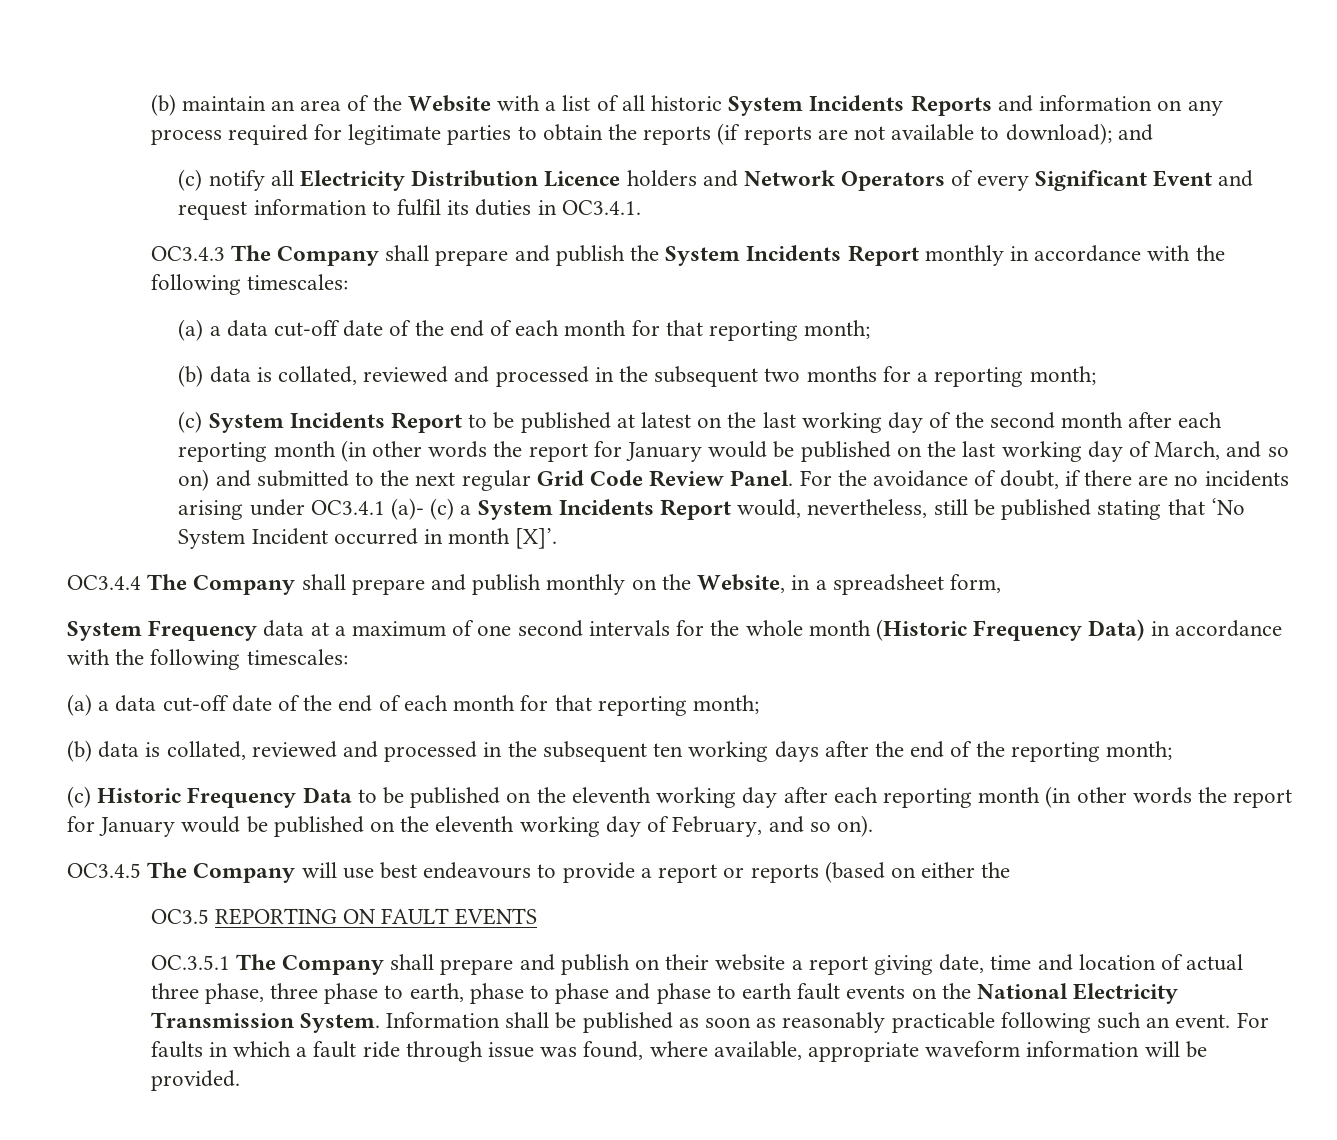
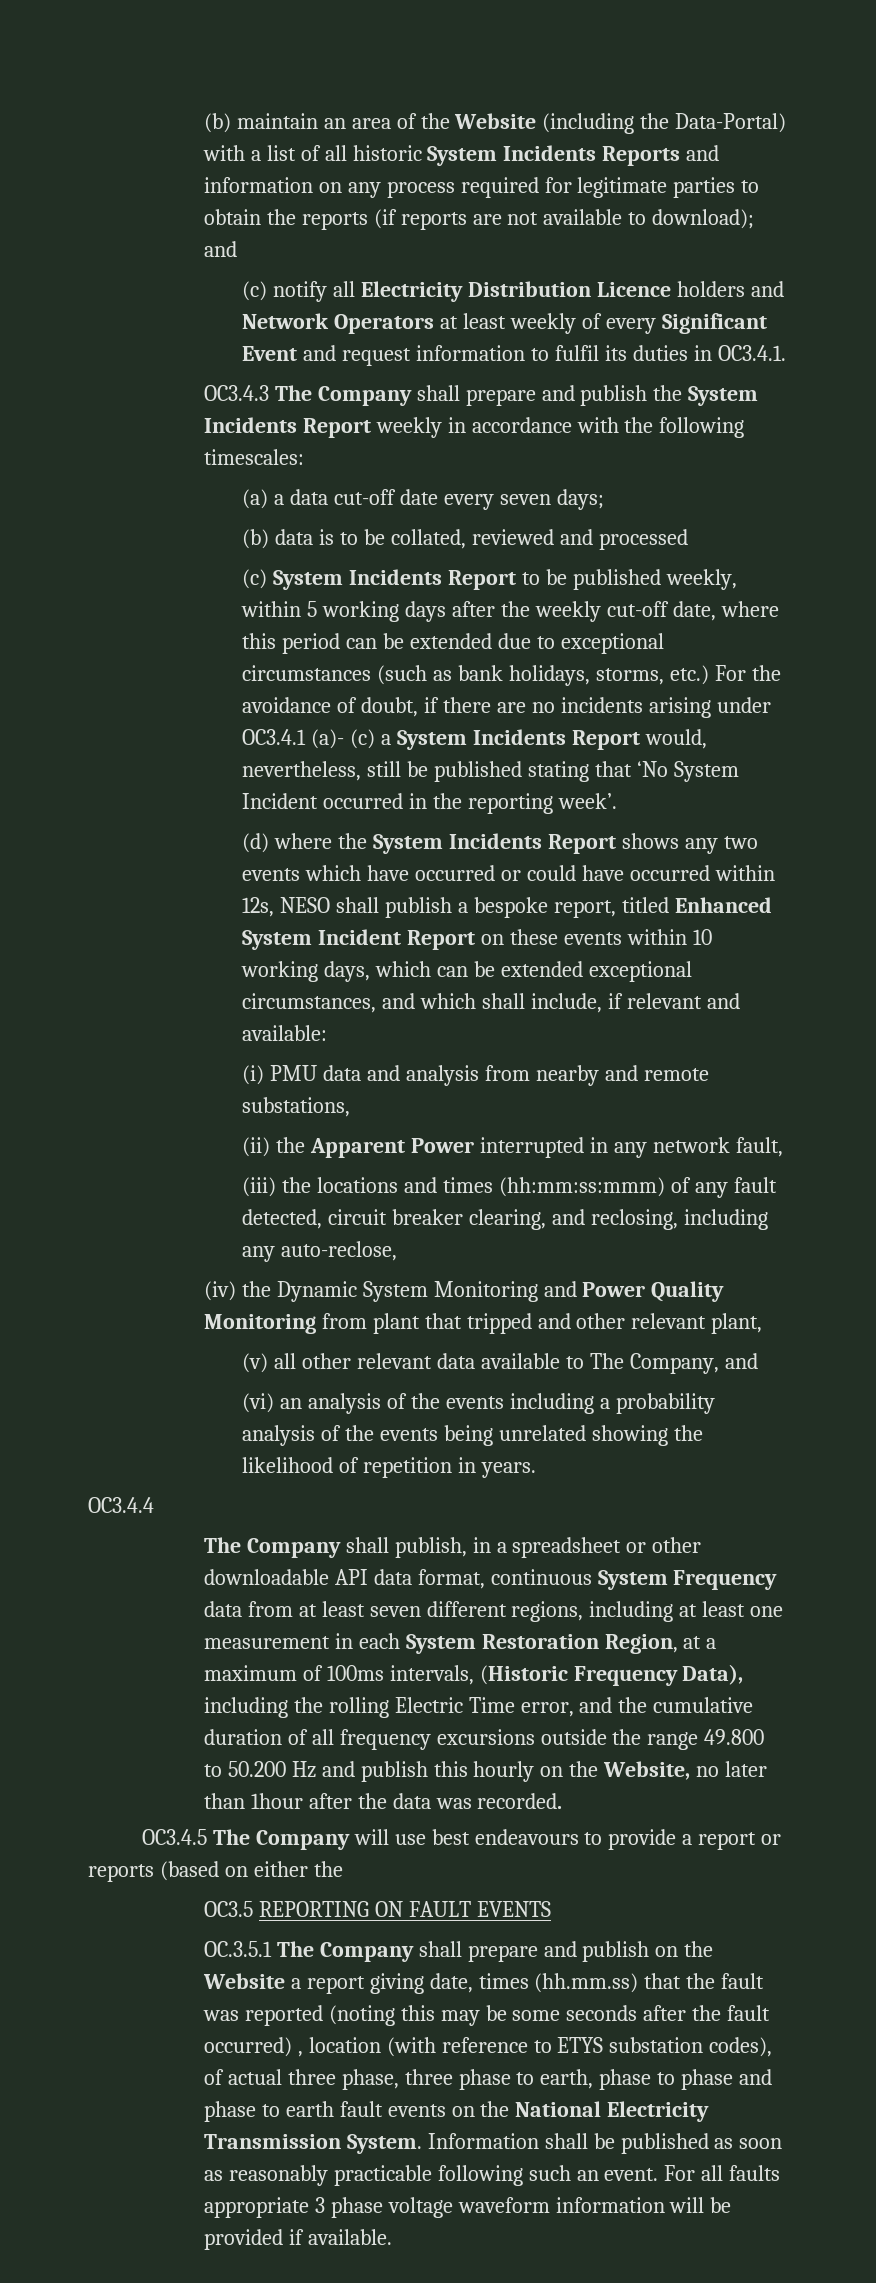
- (b) maintain an area of the Website with a list of all historic System Incidents Reports and information on any process required for legitimate parties to obtain the reports (if reports are not available to download); and
+ (b) maintain an area of the Website (including the Data-Portal) with a list of all historic System Incidents Reports and information on any process required for legitimate parties to obtain the reports (if reports are not available to download); and
- (c) notify all Electricity Distribution Licence holders and Network Operators of every Significant Event and request information to fulfil its duties in OC3.4.1.
+ (c) notify all Electricity Distribution Licence holders and Network Operators at least weekly of every Significant Event and request information to fulfil its duties in OC3.4.1.
- OC3.4.3 The Company shall prepare and publish the System Incidents Report monthly in accordance with the following timescales:
- (a) a data cut-off date of the end of each month for that reporting month;
- (b) data is collated, reviewed and processed in the subsequent two months for a reporting month;
+ OC3.4.3 The Company shall prepare and publish the System Incidents Report weekly in accordance with the following timescales:
+ (a) a data cut-off date every seven days;
+ (b) data is to be collated, reviewed and processed
- (c) System Incidents Report to be published at latest on the last working day of the second month after each reporting month (in other words the report for January would be published on the last working day of March, and so on) and submitted to the next regular Grid Code Review Panel. For the avoidance of doubt, if there are no incidents arising under OC3.4.1 (a)- (c) a System Incidents Report would, nevertheless, still be published stating that ‘No System Incident occurred in month [X]’.
+ (c) System Incidents Report to be published weekly, within 5 working days after the weekly cut-off date, where this period can be extended due to exceptional circumstances (such as bank holidays, storms, etc.) For the avoidance of doubt, if there are no incidents arising under OC3.4.1 (a)- (c) a System Incidents Report would, nevertheless, still be published stating that ‘No System Incident occurred in the reporting week’.
+ (d) where the System Incidents Report shows any two events which have occurred or could have occurred within 12s, NESO shall publish a bespoke report, titled Enhanced System Incident Report on these events within 10 working days, which can be extended exceptional circumstances, and which shall include, if relevant and available:
+ (i) PMU data and analysis from nearby and remote substations,
+ (ii) the Apparent Power interrupted in any network fault,
+ (iii) the locations and times (hh:mm:ss:mmm) of any fault detected, circuit breaker clearing, and reclosing, including any auto-reclose,
+ (iv) the Dynamic System Monitoring and Power Quality Monitoring from plant that tripped and other relevant plant,
+ (v) all other relevant data available to The Company, and
+ (vi) an analysis of the events including a probability analysis of the events being unrelated showing the likelihood of repetition in years.
- OC3.4.4 The Company shall prepare and publish monthly on the Website, in a spreadsheet form,
- System Frequency data at a maximum of one second intervals for the whole month (Historic Frequency Data) in accordance with the following timescales:
- (a) a data cut-off date of the end of each month for that reporting month;
- (b) data is collated, reviewed and processed in the subsequent ten working days after the end of the reporting month;
- (c) Historic Frequency Data to be published on the eleventh working day after each reporting month (in other words the report for January would be published on the eleventh working day of February, and so on).
+ OC3.4.4
+ The Company shall publish, in a spreadsheet or other downloadable API data format, continuous System Frequency data from at least seven different regions, including at least one measurement in each System Restoration Region, at a maximum of 100ms intervals, (Historic Frequency Data), including the rolling Electric Time error, and the cumulative duration of all frequency excursions outside the range 49.800 to 50.200 Hz and publish this hourly on the Website, no later than 1hour after the data was recorded.
- OC.3.5.1 The Company shall prepare and publish on their website a report giving date, time and location of actual three phase, three phase to earth, phase to phase and phase to earth fault events on the National Electricity Transmission System.
+ OC.3.5.1 The Company shall prepare and publish on the Website a report giving date, times (hh.mm.ss) that the fault was reported (noting this may be some seconds after the fault occurred) , location (with reference to ETYS substation codes), of actual three phase, three phase to earth, phase to phase and phase to earth fault events on the National Electricity Transmission System.
- For faults in which a fault ride through issue was found, where available, appropriate waveform information will be provided.
+ For all faults appropriate 3 phase voltage waveform information will be provided if available.

